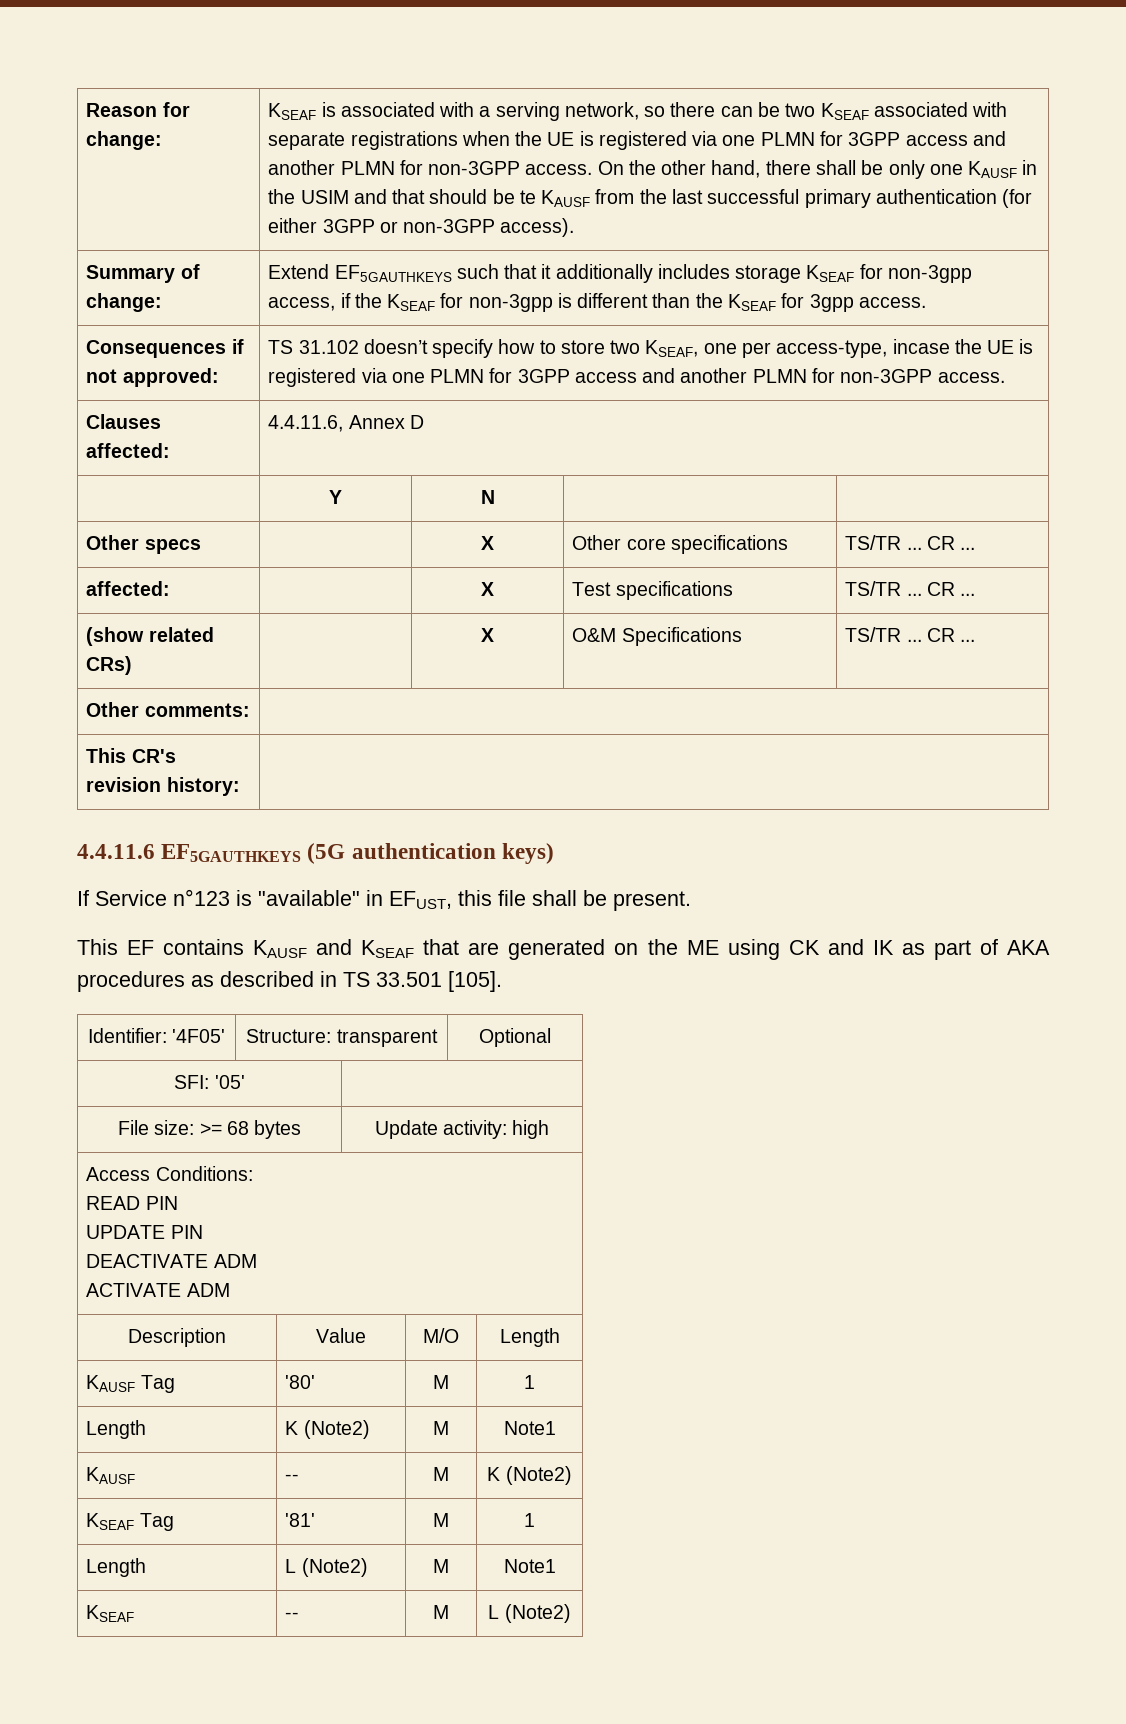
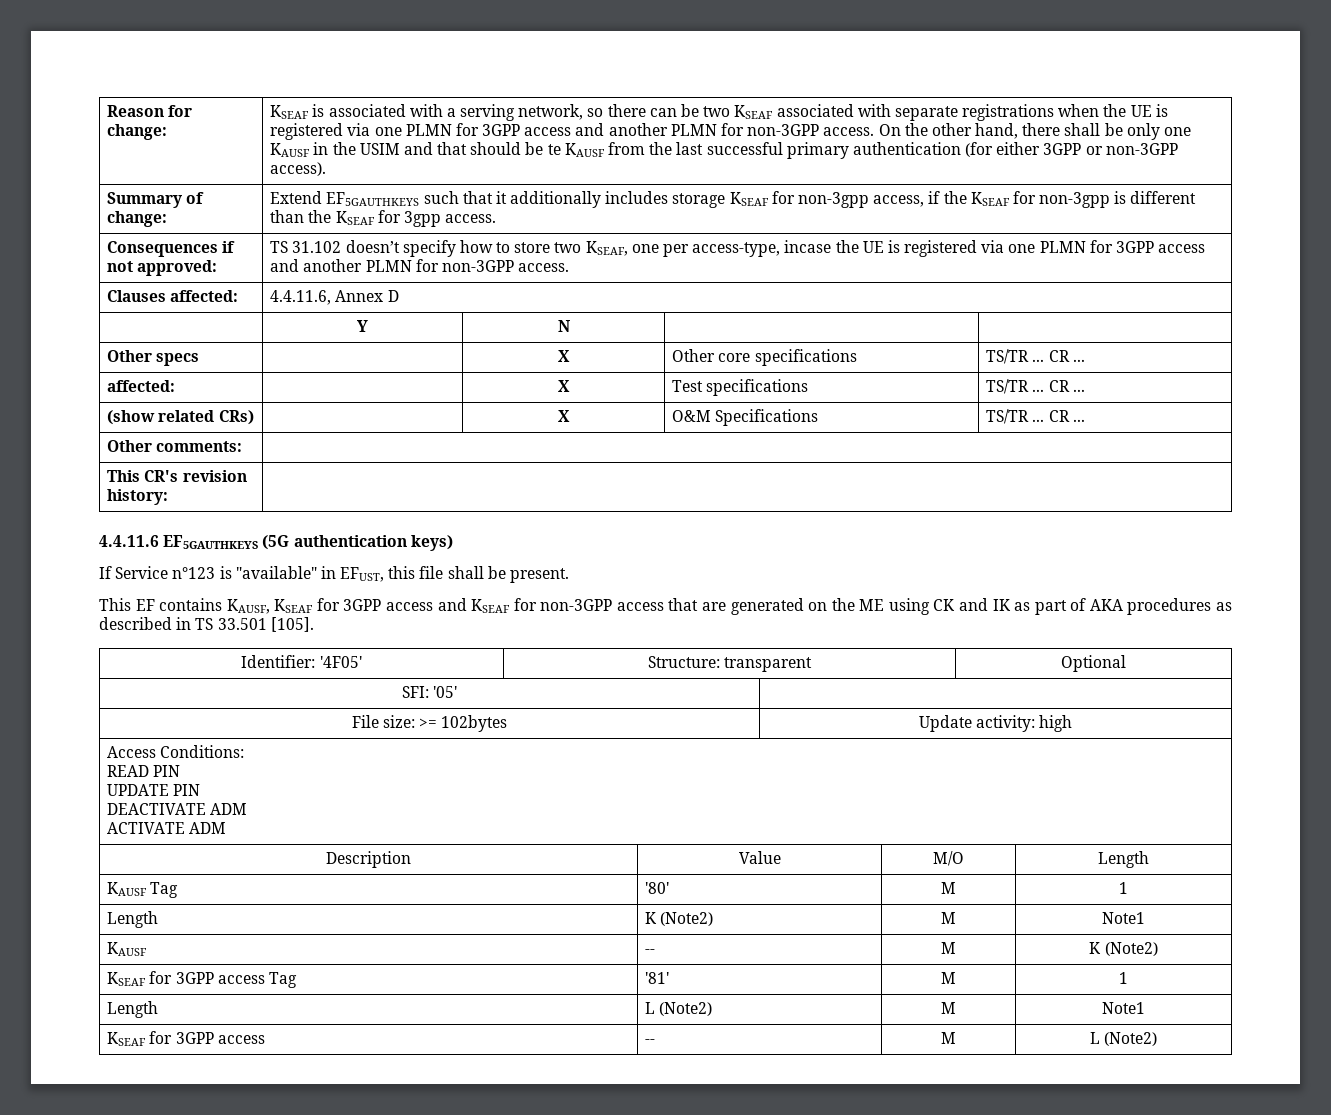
- This EF contains KAUSF and KSEAF that are generated on the ME using CK and IK as part of AKA procedures as described in TS 33.501 [105].
+ This EF contains KAUSF, KSEAF for 3GPP access and KSEAF for non-3GPP access that are generated on the ME using CK and IK as part of AKA procedures as described in TS 33.501 [105].
- File size: >= 68 bytes | Update activity: high
+ File size: >= 102bytes | Update activity: high
- KSEAF Tag | '81' | M | 1
+ KSEAF for 3GPP access Tag | '81' | M | 1
- KSEAF | -- | M | L (Note2)
+ KSEAF for 3GPP access | -- | M | L (Note2)

